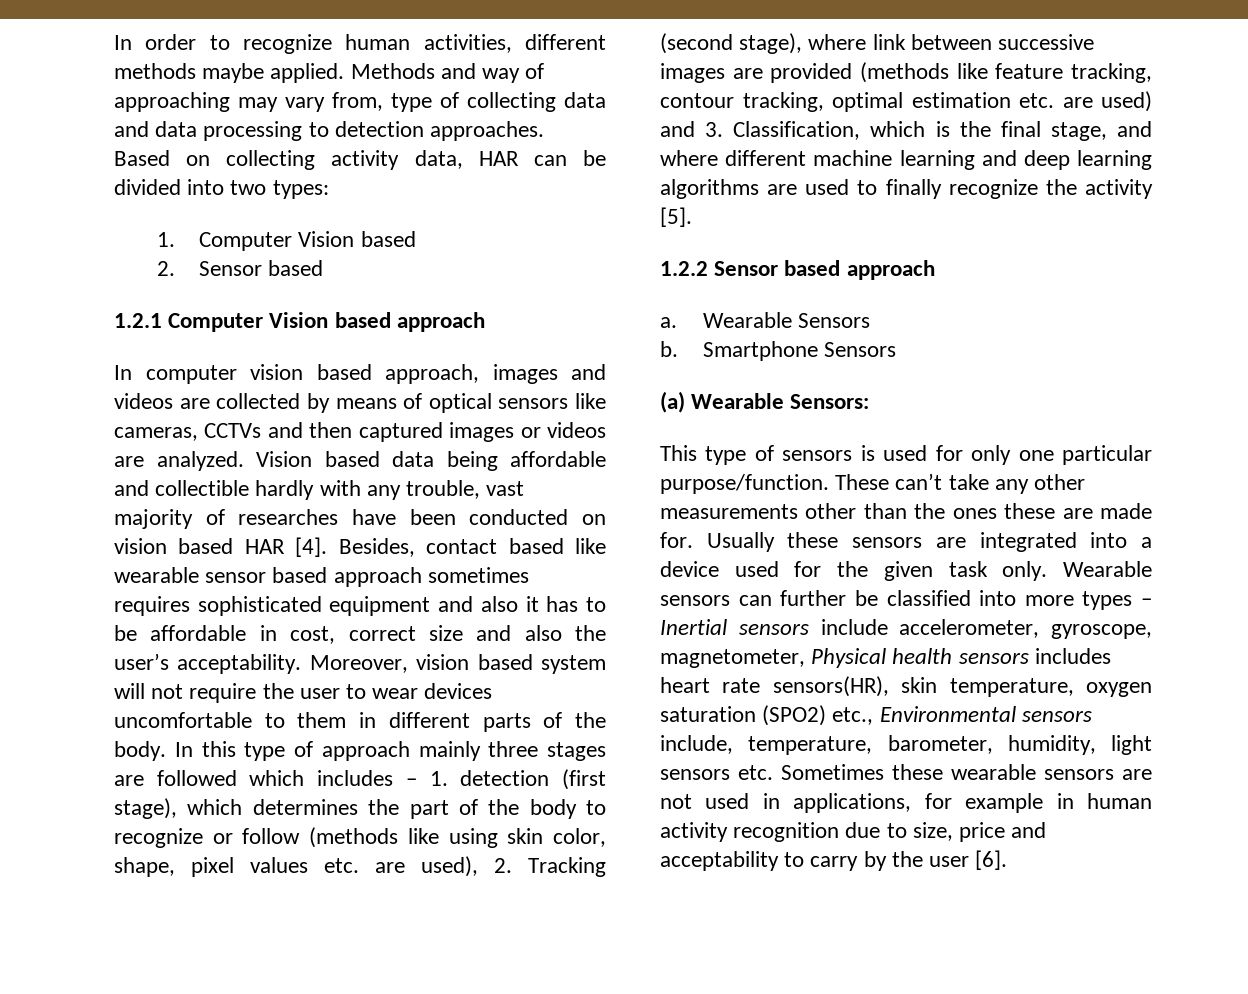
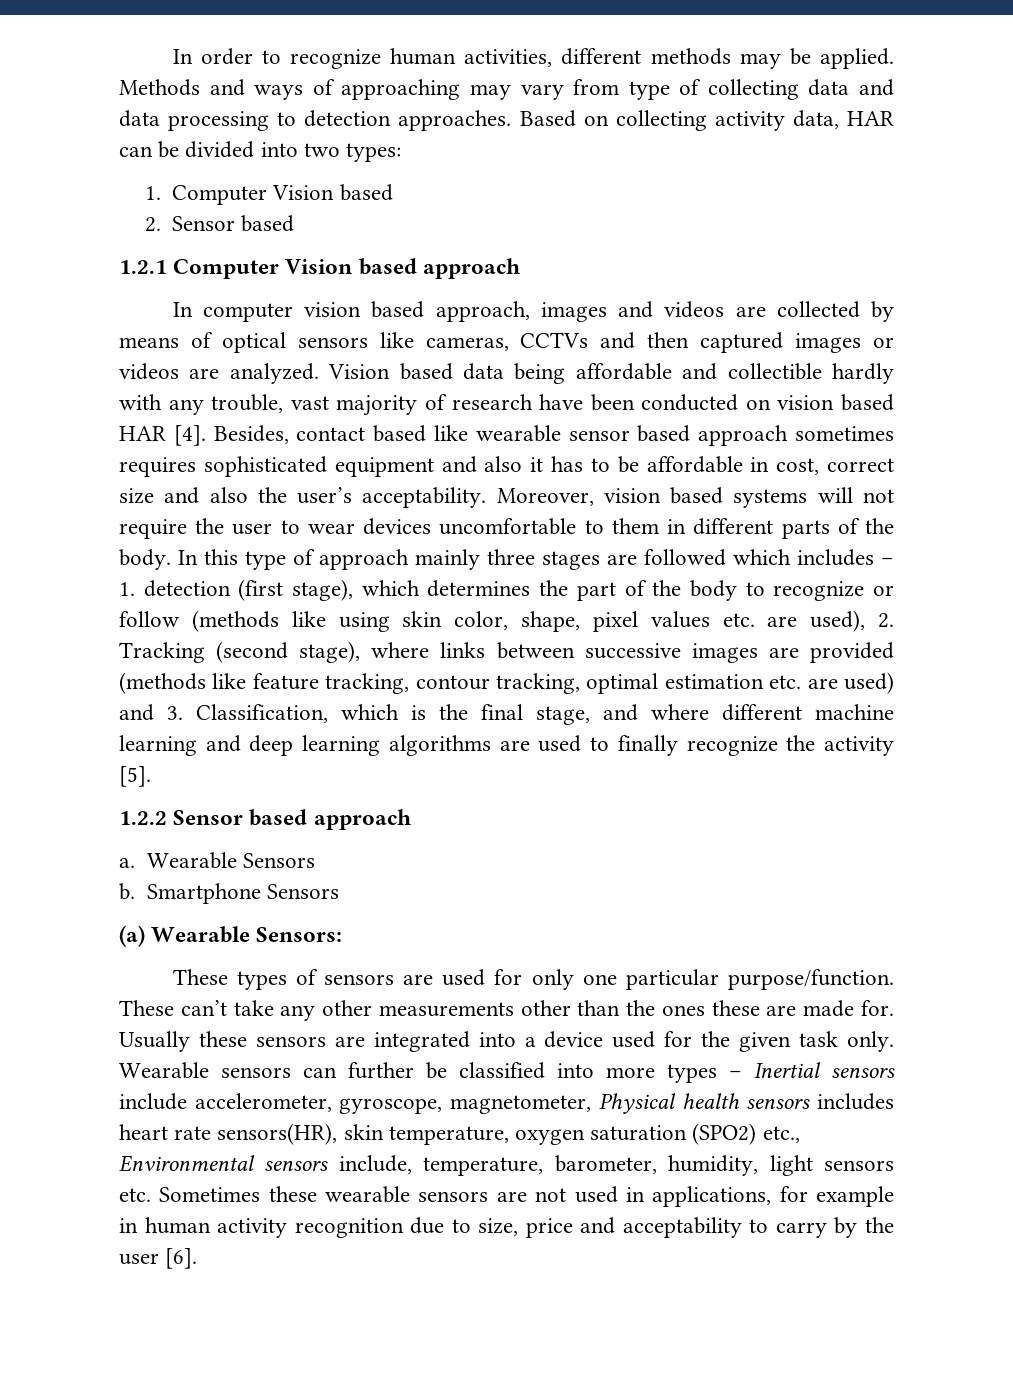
- In order to recognize human activities, different methods maybe applied.
+ In order to recognize human activities, different methods may be applied.
- Methods and way of approaching may vary from, type of collecting data and data processing to detection approaches.
+ Methods and ways of approaching may vary from type of collecting data and data processing to detection approaches.
- Vision based data being affordable and collectible hardly with any trouble, vast majority of researches have been conducted on vision based HAR [4].
+ Vision based data being affordable and collectible hardly with any trouble, vast majority of research have been conducted on vision based HAR [4].
- Moreover, vision based system will not require the user to wear devices uncomfortable to them in different parts of the body.
+ Moreover, vision based systems will not require the user to wear devices uncomfortable to them in different parts of the body.
- In this type of approach mainly three stages are followed which includes – 1. detection (first stage), which determines the part of the body to recognize or follow (methods like using skin color, shape, pixel values etc. are used), 2. Tracking (second stage), where link between successive images are provided (methods like feature tracking, contour tracking, optimal estimation etc. are used) and 3. Classification, which is the final stage, and where different machine learning and deep learning algorithms are used to finally recognize the activity [5].
+ In this type of approach mainly three stages are followed which includes – 1. detection (first stage), which determines the part of the body to recognize or follow (methods like using skin color, shape, pixel values etc. are used), 2. Tracking (second stage), where links between successive images are provided (methods like feature tracking, contour tracking, optimal estimation etc. are used) and 3. Classification, which is the final stage, and where different machine learning and deep learning algorithms are used to finally recognize the activity [5].
- This type of sensors is used for only one particular purpose/function.
+ These types of sensors are used for only one particular purpose/function.

